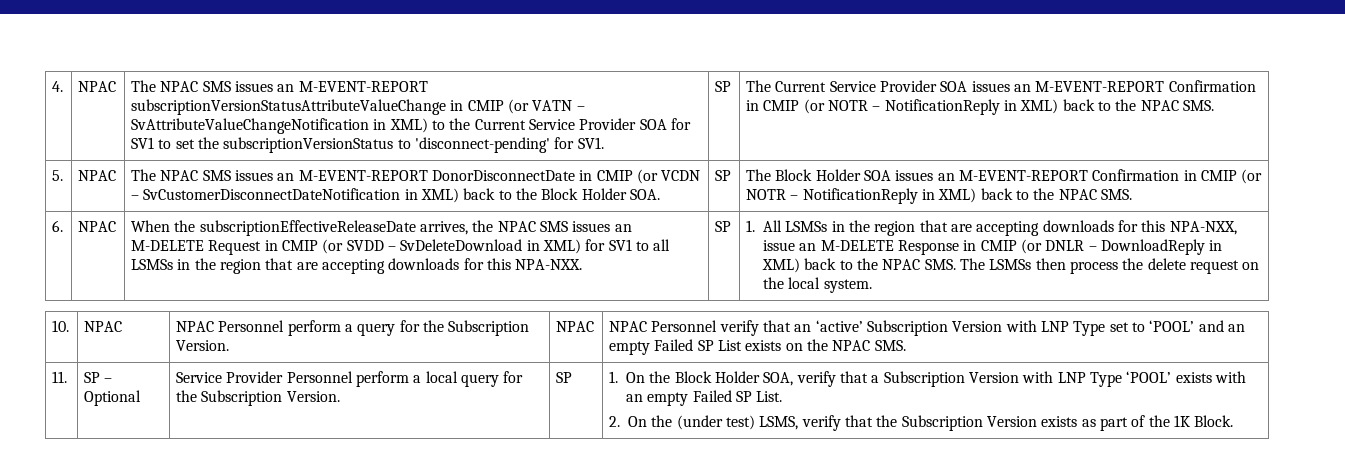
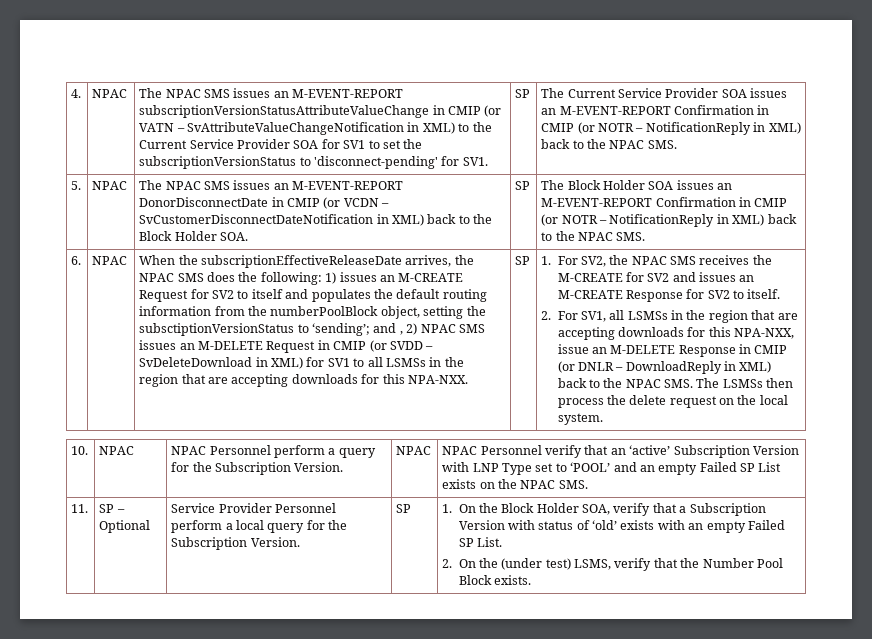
- When the subscriptionEffectiveReleaseDate arrives, the NPAC SMS issues an M-DELETE Request in CMIP (or SVDD – SvDeleteDownload in XML) for SV1 to all LSMSs in the region that are accepting downloads for this NPA-NXX.
+ When the subscriptionEffectiveReleaseDate arrives, the NPAC SMS does the following: 1) issues an M-CREATE Request for SV2 to itself and populates the default routing information from the numberPoolBlock object, setting the subsctiptionVersionStatus to ‘sending’; and , 2) NPAC SMS issues an M-DELETE Request in CMIP (or SVDD – SvDeleteDownload in XML) for SV1 to all LSMSs in the region that are accepting downloads for this NPA-NXX.
- 1. All LSMSs in the region that are accepting downloads for this NPA-NXX, issue an M-DELETE Response in CMIP (or DNLR – DownloadReply in XML) back to the NPAC SMS. The LSMSs then process the delete request on the local system.
+ 1. For SV2, the NPAC SMS receives the M-CREATE for SV2 and issues an M-CREATE Response for SV2 to itself.
+ 2. For SV1, all LSMSs in the region that are accepting downloads for this NPA-NXX, issue an M-DELETE Response in CMIP (or DNLR – DownloadReply in XML) back to the NPAC SMS. The LSMSs then process the delete request on the local system.
- 1. On the Block Holder SOA, verify that a Subscription Version with LNP Type ‘POOL’ exists with an empty Failed SP List.
+ 1. On the Block Holder SOA, verify that a Subscription Version with status of ‘old’ exists with an empty Failed SP List.
- 2. On the (under test) LSMS, verify that the Subscription Version exists as part of the 1K Block.
+ 2. On the (under test) LSMS, verify that the Number Pool Block exists.

